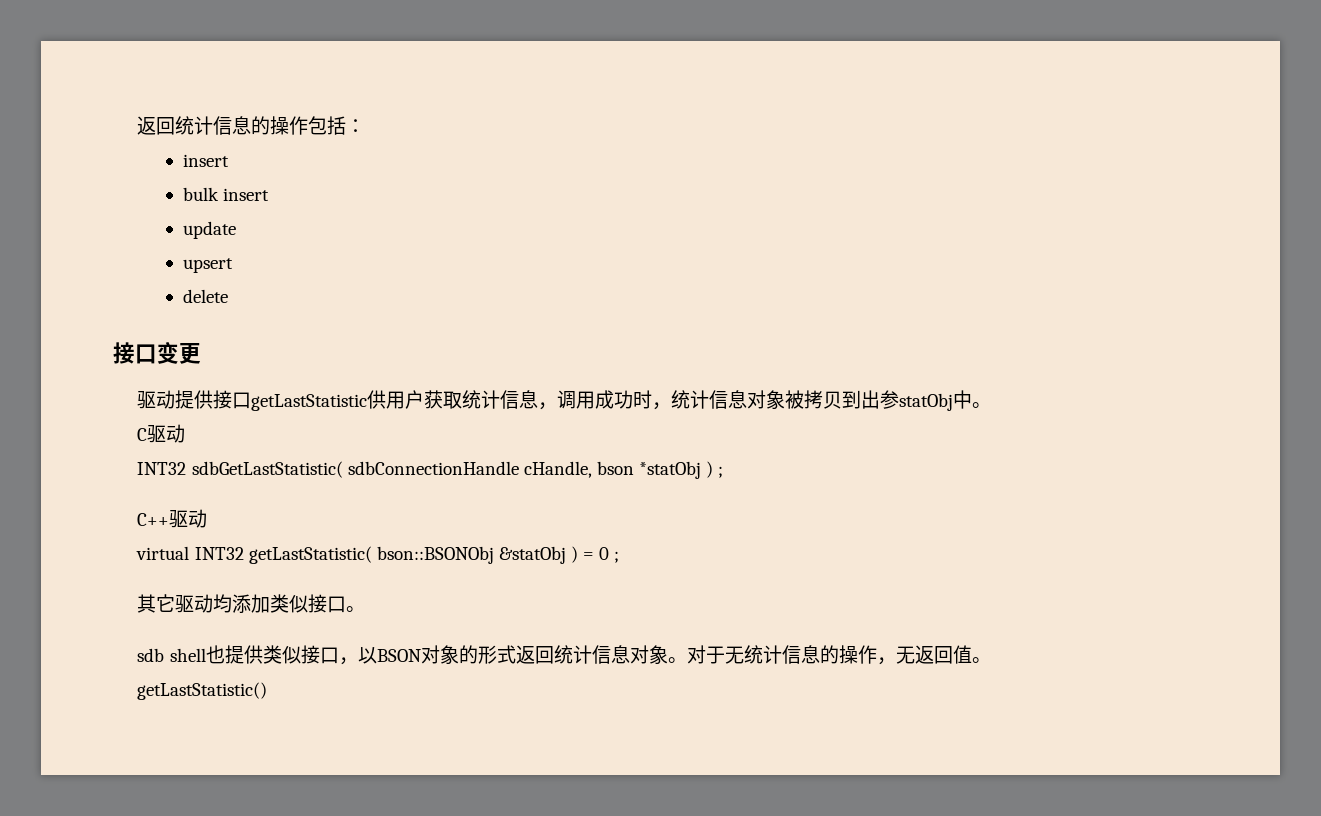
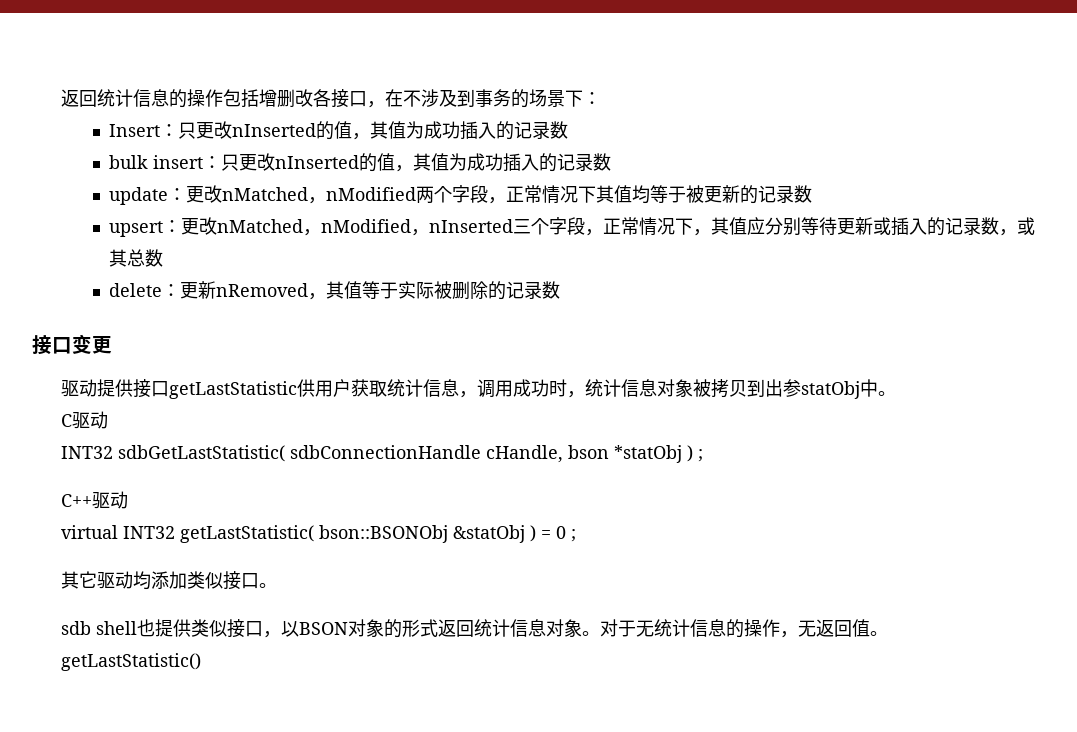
- 返回统计信息的操作包括：
- insert
- bulk insert
- update
- upsert
- delete
+ 返回统计信息的操作包括增删改各接口，在不涉及到事务的场景下：
+ Insert：只更改nInserted的值，其值为成功插入的记录数
+ bulk insert：只更改nInserted的值，其值为成功插入的记录数
+ update：更改nMatched，nModified两个字段，正常情况下其值均等于被更新的记录数
+ upsert：更改nMatched，nModified，nInserted三个字段，正常情况下，其值应分别等待更新或插入的记录数，或其总数
+ delete：更新nRemoved，其值等于实际被删除的记录数

